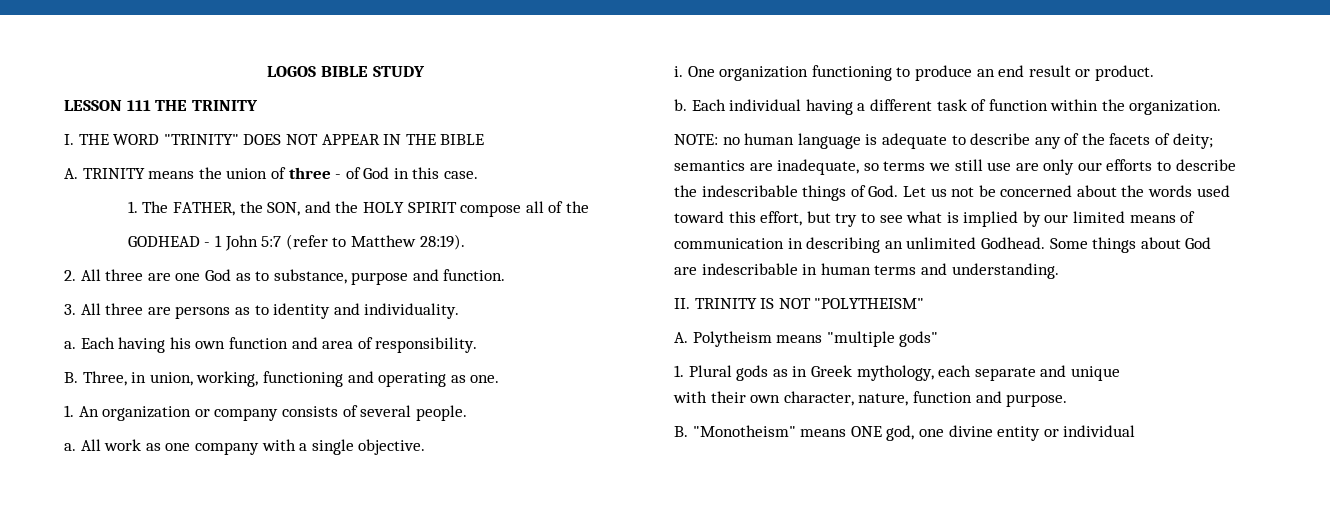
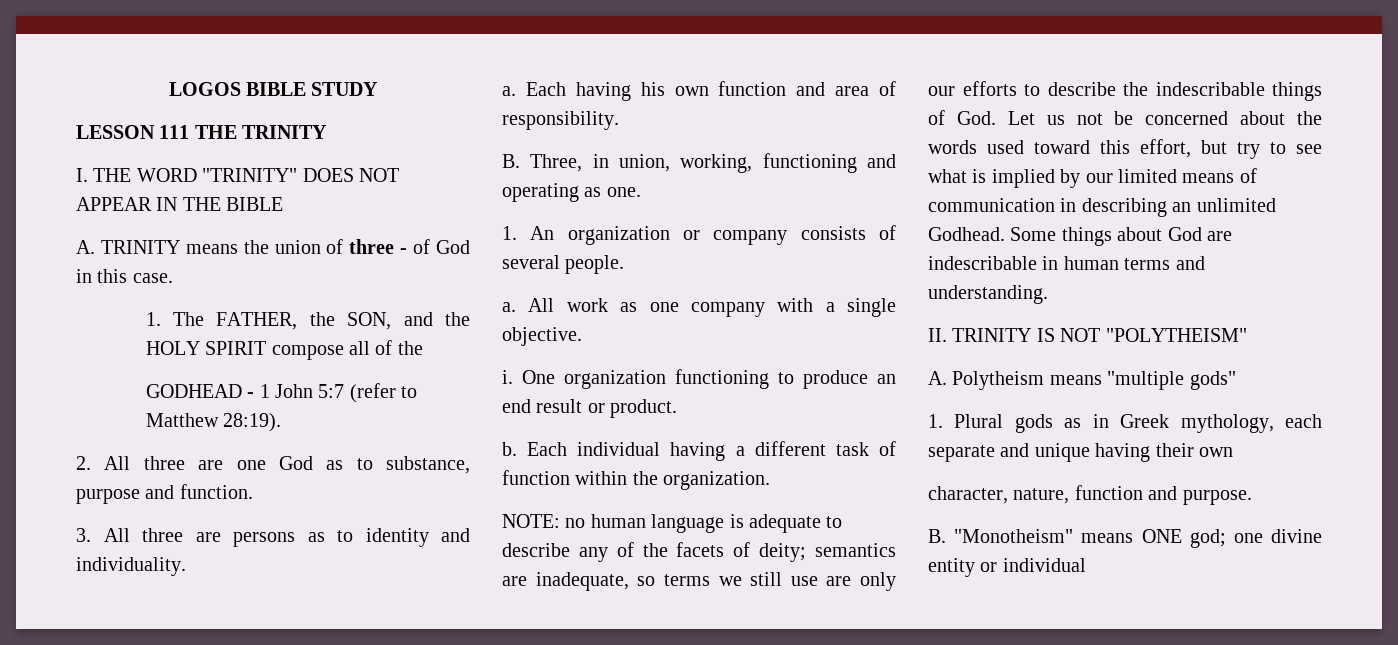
- 1. Plural gods as in Greek mythology, each separate and unique
- with their own character, nature, function and purpose.
+ 1. Plural gods as in Greek mythology, each separate and unique having their own
+ character, nature, function and purpose.
- B. "Monotheism" means ONE god, one divine entity or individual
+ B. "Monotheism" means ONE god; one divine entity or individual

